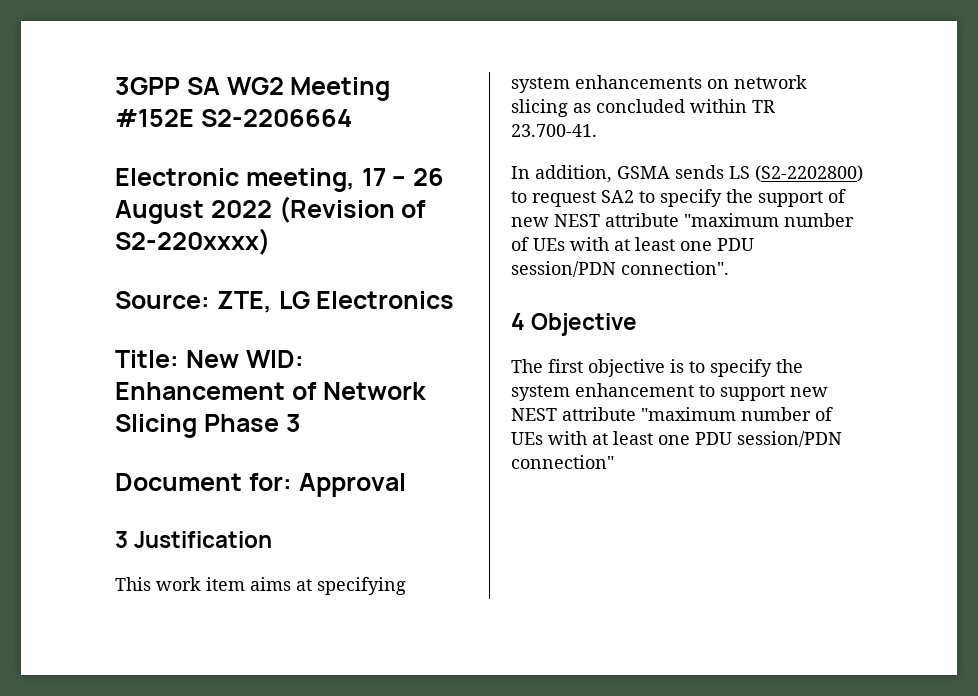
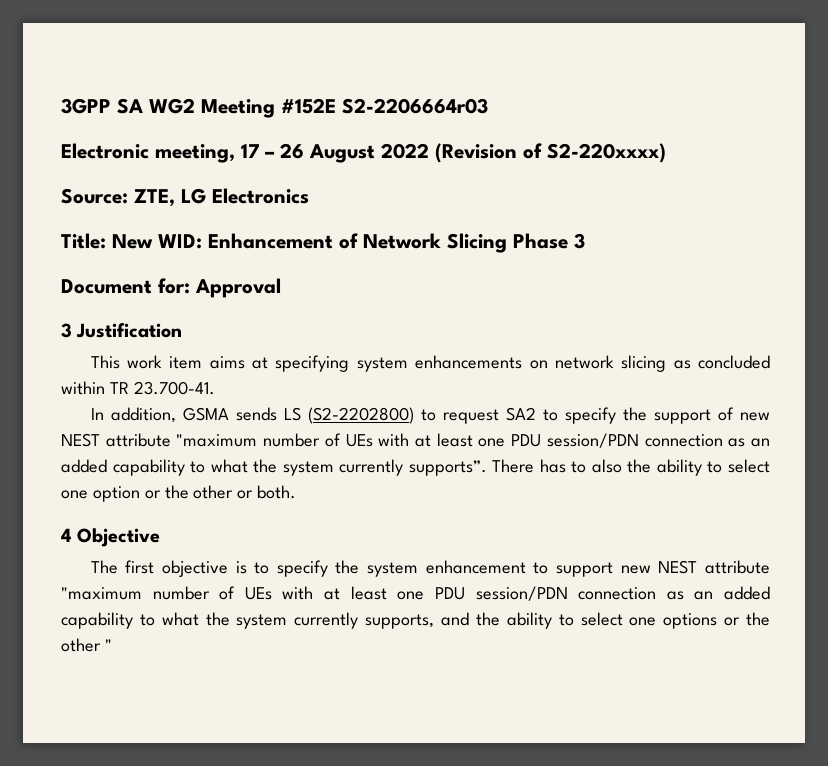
- 3GPP SA WG2 Meeting #152E S2-2206664
+ 3GPP SA WG2 Meeting #152E S2-2206664r03
- In addition, GSMA sends LS (S2-2202800) to request SA2 to specify the support of new NEST attribute "maximum number of UEs with at least one PDU session/PDN connection".
+ In addition, GSMA sends LS (S2-2202800) to request SA2 to specify the support of new NEST attribute "maximum number of UEs with at least one PDU session/PDN connection as an added capability to what the system currently supports”. There has to also the ability to select one option or the other or both.
- The first objective is to specify the system enhancement to support new NEST attribute "maximum number of UEs with at least one PDU session/PDN connection"
+ The first objective is to specify the system enhancement to support new NEST attribute "maximum number of UEs with at least one PDU session/PDN connection as an added capability to what the system currently supports, and the ability to select one options or the other "

